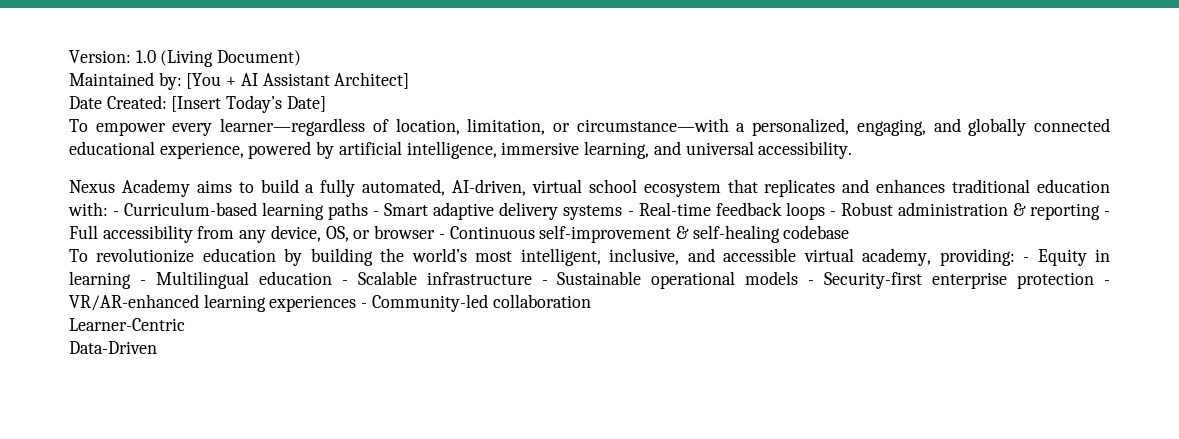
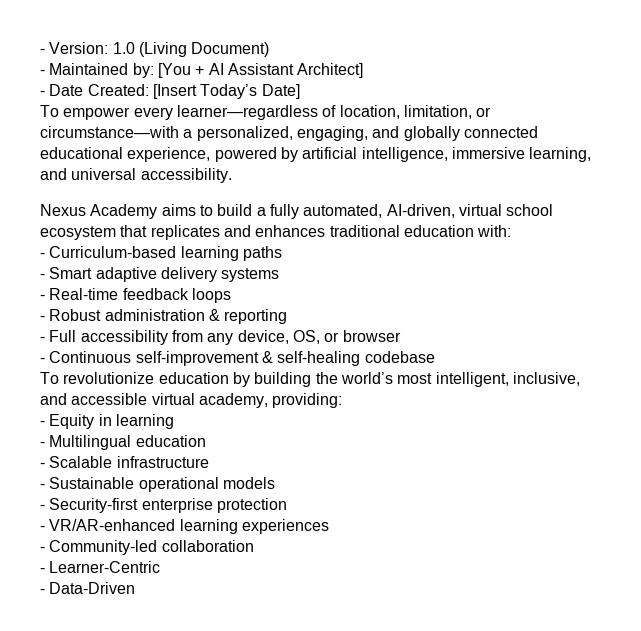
- Version: 1.0 (Living Document)
+ - Version: 1.0 (Living Document)
- Maintained by: [You + AI Assistant Architect]
+ - Maintained by: [You + AI Assistant Architect]
- Date Created: [Insert Today’s Date]
+ - Date Created: [Insert Today’s Date]
- Nexus Academy aims to build a fully automated, AI-driven, virtual school ecosystem that replicates and enhances traditional education with: - Curriculum-based learning paths - Smart adaptive delivery systems - Real-time feedback loops - Robust administration & reporting - Full accessibility from any device, OS, or browser - Continuous self-improvement & self-healing codebase
+ Nexus Academy aims to build a fully automated, AI-driven, virtual school ecosystem that replicates and enhances traditional education with:
+ - Curriculum-based learning paths
+ - Smart adaptive delivery systems
+ - Real-time feedback loops
+ - Robust administration & reporting
+ - Full accessibility from any device, OS, or browser
+ - Continuous self-improvement & self-healing codebase
- To revolutionize education by building the world’s most intelligent, inclusive, and accessible virtual academy, providing: - Equity in learning - Multilingual education - Scalable infrastructure - Sustainable operational models - Security-first enterprise protection - VR/AR-enhanced learning experiences - Community-led collaboration
+ To revolutionize education by building the world’s most intelligent, inclusive, and accessible virtual academy, providing:
+ - Equity in learning
+ - Multilingual education
+ - Scalable infrastructure
+ - Sustainable operational models
+ - Security-first enterprise protection
+ - VR/AR-enhanced learning experiences
+ - Community-led collaboration
- Learner-Centric
+ - Learner-Centric
- Data-Driven
+ - Data-Driven

